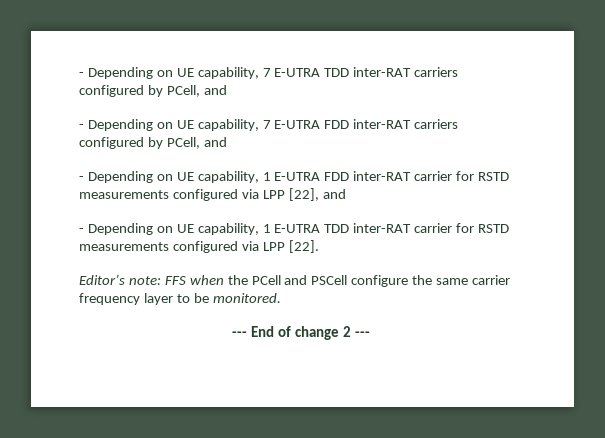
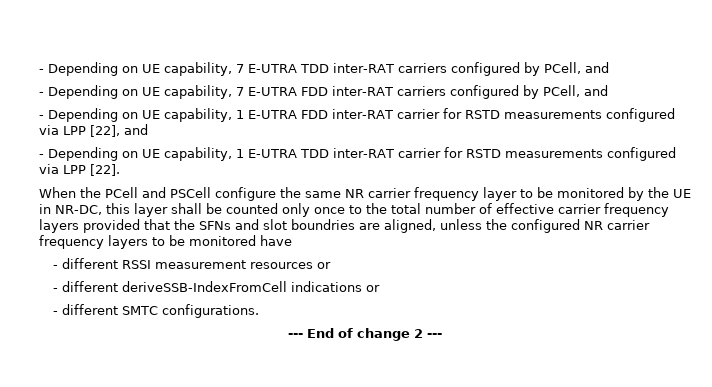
- Editor’s note: FFS when the PCell and PSCell configure the same carrier frequency layer to be monitored.
+ When the PCell and PSCell configure the same NR carrier frequency layer to be monitored by the UE in NR-DC, this layer shall be counted only once to the total number of effective carrier frequency layers provided that the SFNs and slot boundries are aligned, unless the configured NR carrier frequency layers to be monitored have
+ - different RSSI measurement resources or
+ - different deriveSSB-IndexFromCell indications or
+ - different SMTC configurations.

